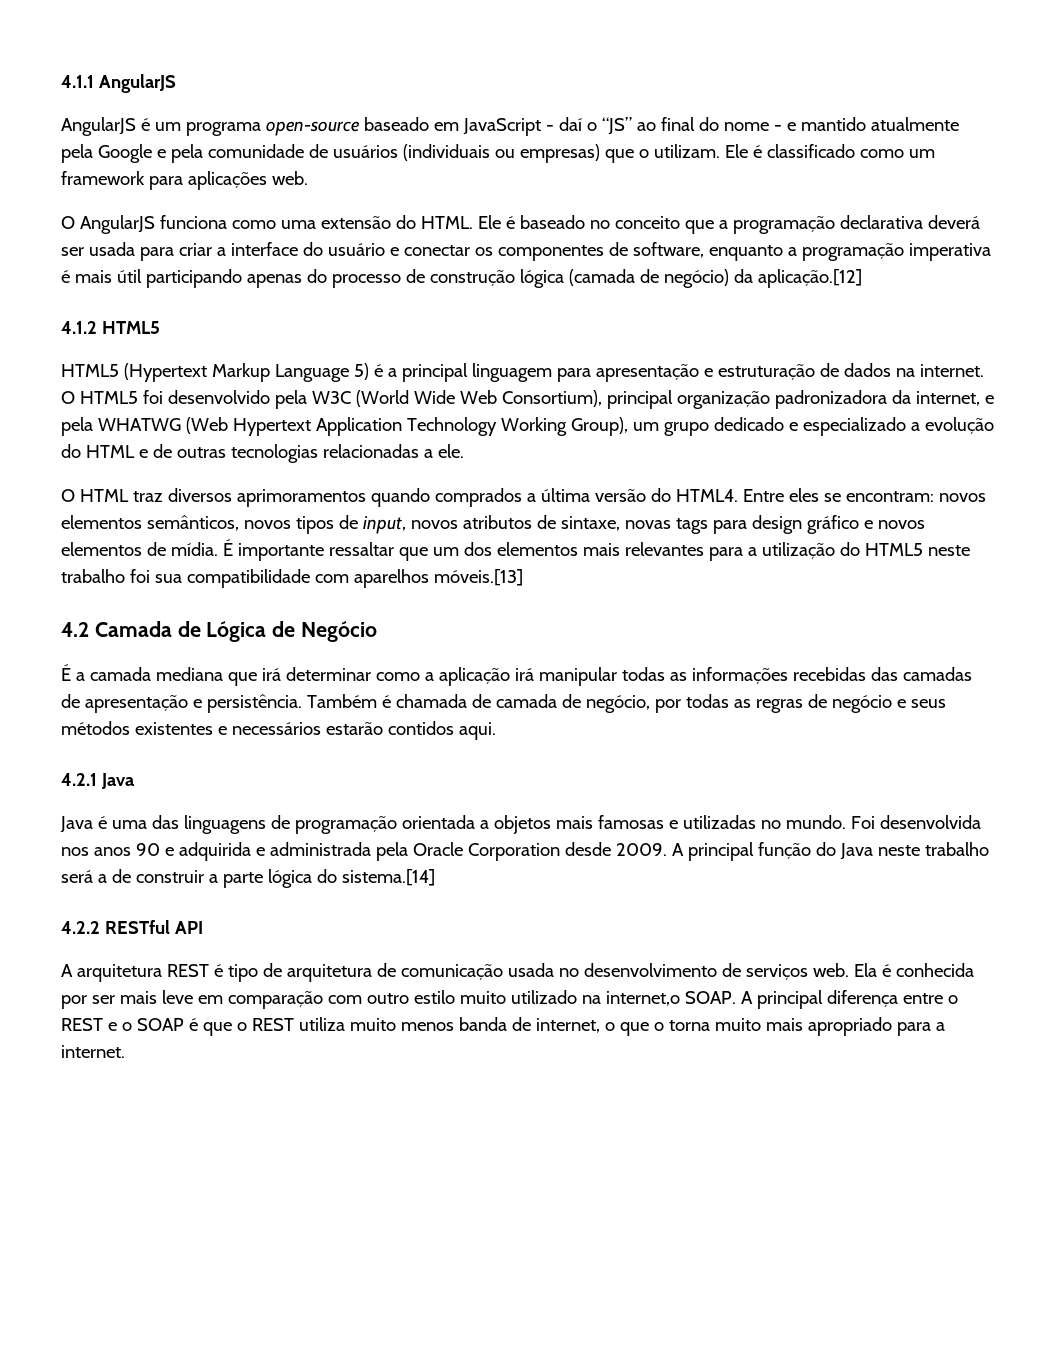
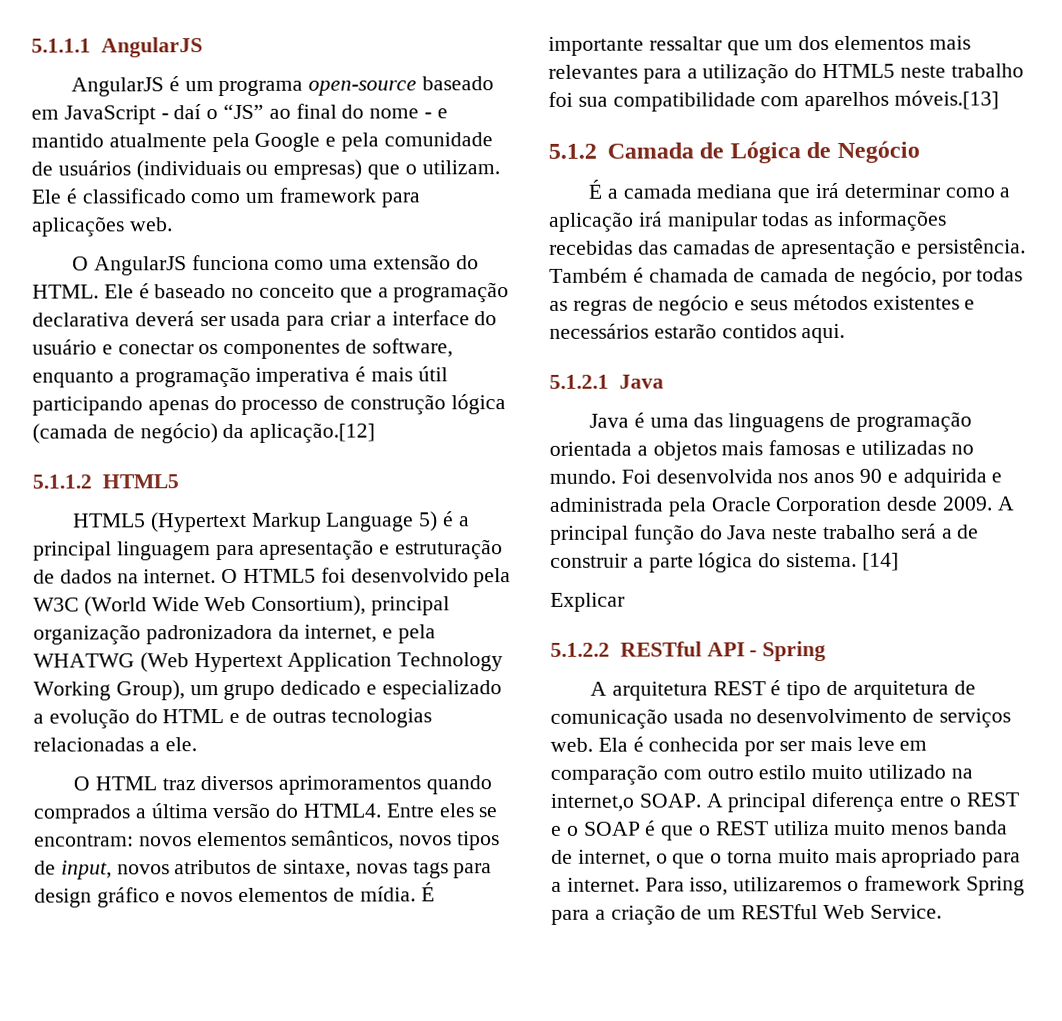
- 4.1.1 AngularJS
+ 5.1.1.1 AngularJS
- 4.1.2 HTML5
+ 5.1.1.2 HTML5
- 4.2 Camada de Lógica de Negócio
+ 5.1.2 Camada de Lógica de Negócio
- 4.2.1 Java
+ 5.1.2.1 Java
- A principal função do Java neste trabalho será a de construir a parte lógica do sistema.[14]
- 4.2.2 RESTful API
+ A principal função do Java neste trabalho será a de construir a parte lógica do sistema. [14]
+ Explicar
+ 5.1.2.2 RESTful API - Spring
+ Para isso, utilizaremos o framework Spring para a criação de um RESTful Web Service.

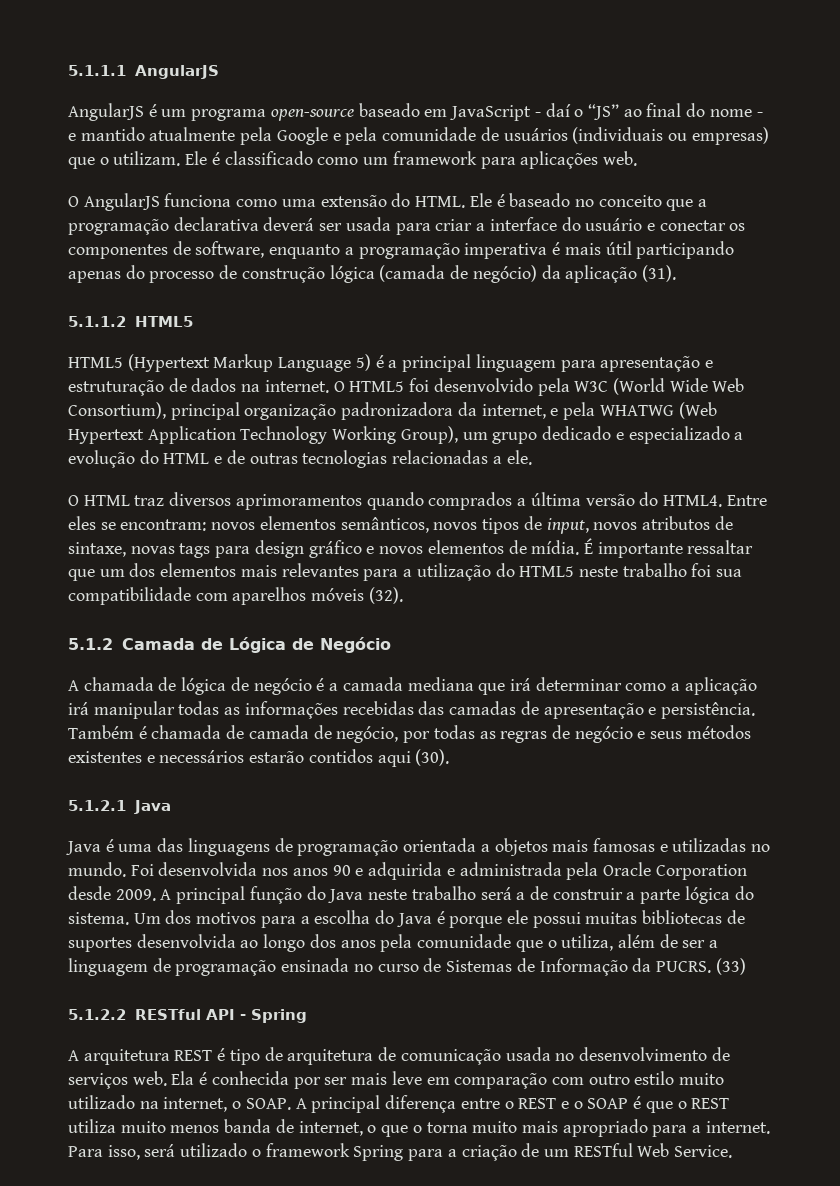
- Ele é baseado no conceito que a programação declarativa deverá ser usada para criar a interface do usuário e conectar os componentes de software, enquanto a programação imperativa é mais útil participando apenas do processo de construção lógica (camada de negócio) da aplicação.[12]
+ Ele é baseado no conceito que a programação declarativa deverá ser usada para criar a interface do usuário e conectar os componentes de software, enquanto a programação imperativa é mais útil participando apenas do processo de construção lógica (camada de negócio) da aplicação (31).
- É importante ressaltar que um dos elementos mais relevantes para a utilização do HTML5 neste trabalho foi sua compatibilidade com aparelhos móveis.[13]
+ É importante ressaltar que um dos elementos mais relevantes para a utilização do HTML5 neste trabalho foi sua compatibilidade com aparelhos móveis (32).
- É a camada mediana que irá determinar como a aplicação irá manipular todas as informações recebidas das camadas de apresentação e persistência.
+ A chamada de lógica de negócio é a camada mediana que irá determinar como a aplicação irá manipular todas as informações recebidas das camadas de apresentação e persistência.
- Também é chamada de camada de negócio, por todas as regras de negócio e seus métodos existentes e necessários estarão contidos aqui.
+ Também é chamada de camada de negócio, por todas as regras de negócio e seus métodos existentes e necessários estarão contidos aqui (30).
- [14]
- Explicar
+ Um dos motivos para a escolha do Java é porque ele possui muitas bibliotecas de suportes desenvolvida ao longo dos anos pela comunidade que o utiliza, além de ser a linguagem de programação ensinada no curso de Sistemas de Informação da PUCRS. (33)
- Ela é conhecida por ser mais leve em comparação com outro estilo muito utilizado na internet,o SOAP.
+ Ela é conhecida por ser mais leve em comparação com outro estilo muito utilizado na internet, o SOAP.
- Para isso, utilizaremos o framework Spring para a criação de um RESTful Web Service.
+ Para isso, será utilizado o framework Spring para a criação de um RESTful Web Service.

